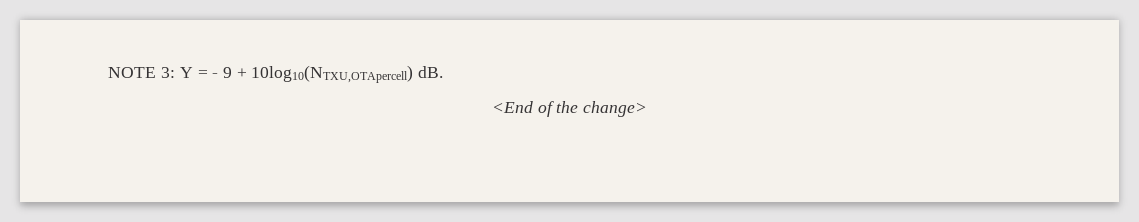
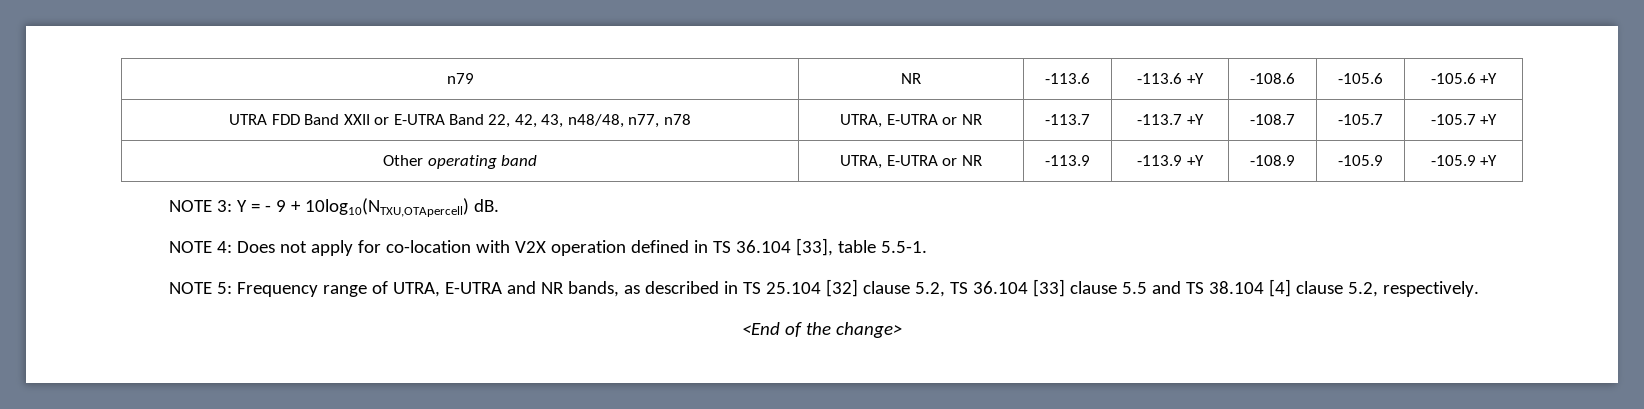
+ n79 | NR | -113.6 | -113.6 +Y | -108.6 | -105.6 | -105.6 +Y
+ UTRA FDD Band XXII or E-UTRA Band 22, 42, 43, n48/48, n77, n78 | UTRA, E-UTRA or NR | -113.7 | -113.7 +Y | -108.7 | -105.7 | -105.7 +Y
+ Other operating band | UTRA, E-UTRA or NR | -113.9 | -113.9 +Y | -108.9 | -105.9 | -105.9 +Y
+ NOTE 4: Does not apply for co-location with V2X operation defined in TS 36.104 [33], table 5.5-1.
+ NOTE 5: Frequency range of UTRA, E-UTRA and NR bands, as described in TS 25.104 [32] clause 5.2, TS 36.104 [33] clause 5.5 and TS 38.104 [4] clause 5.2, respectively.

